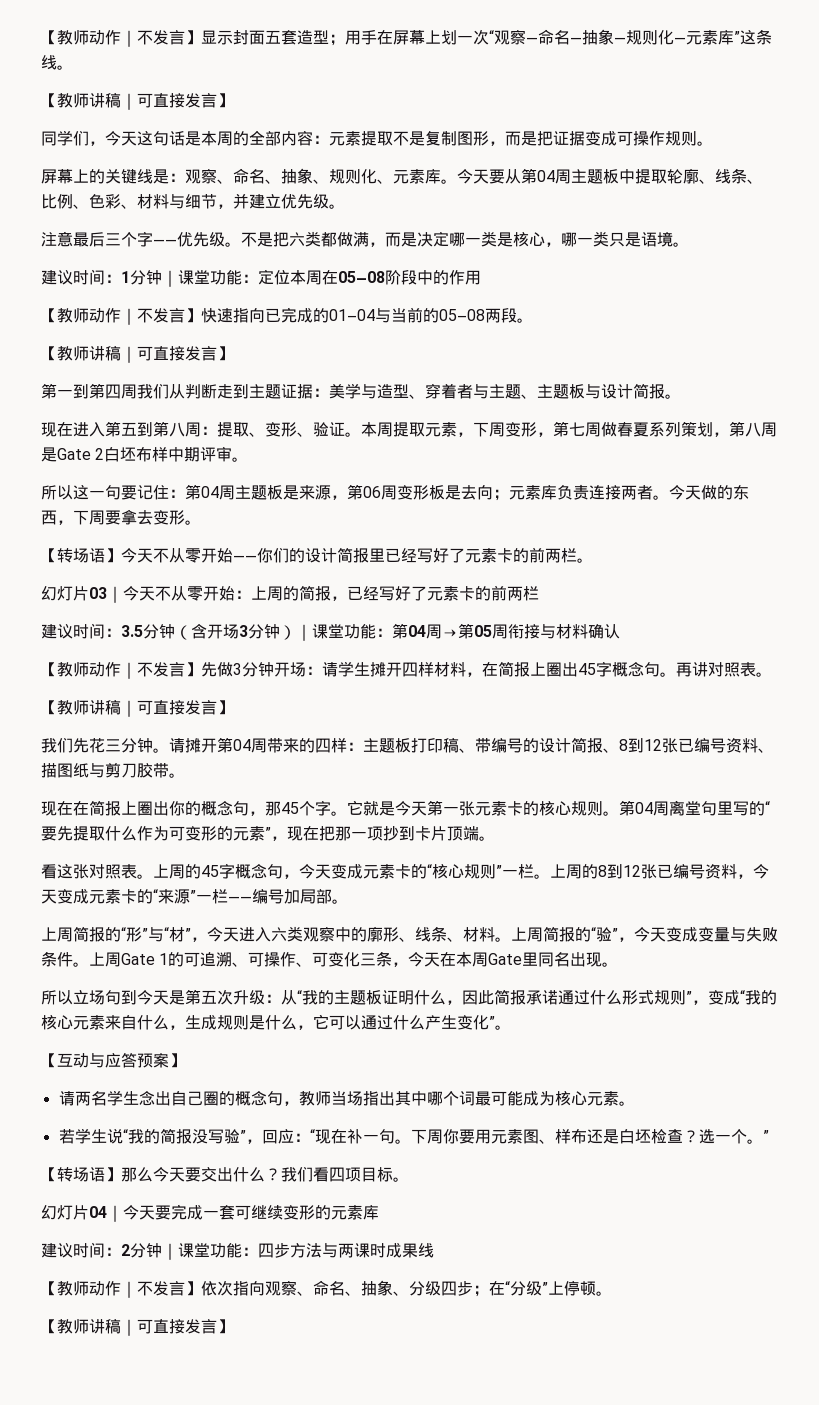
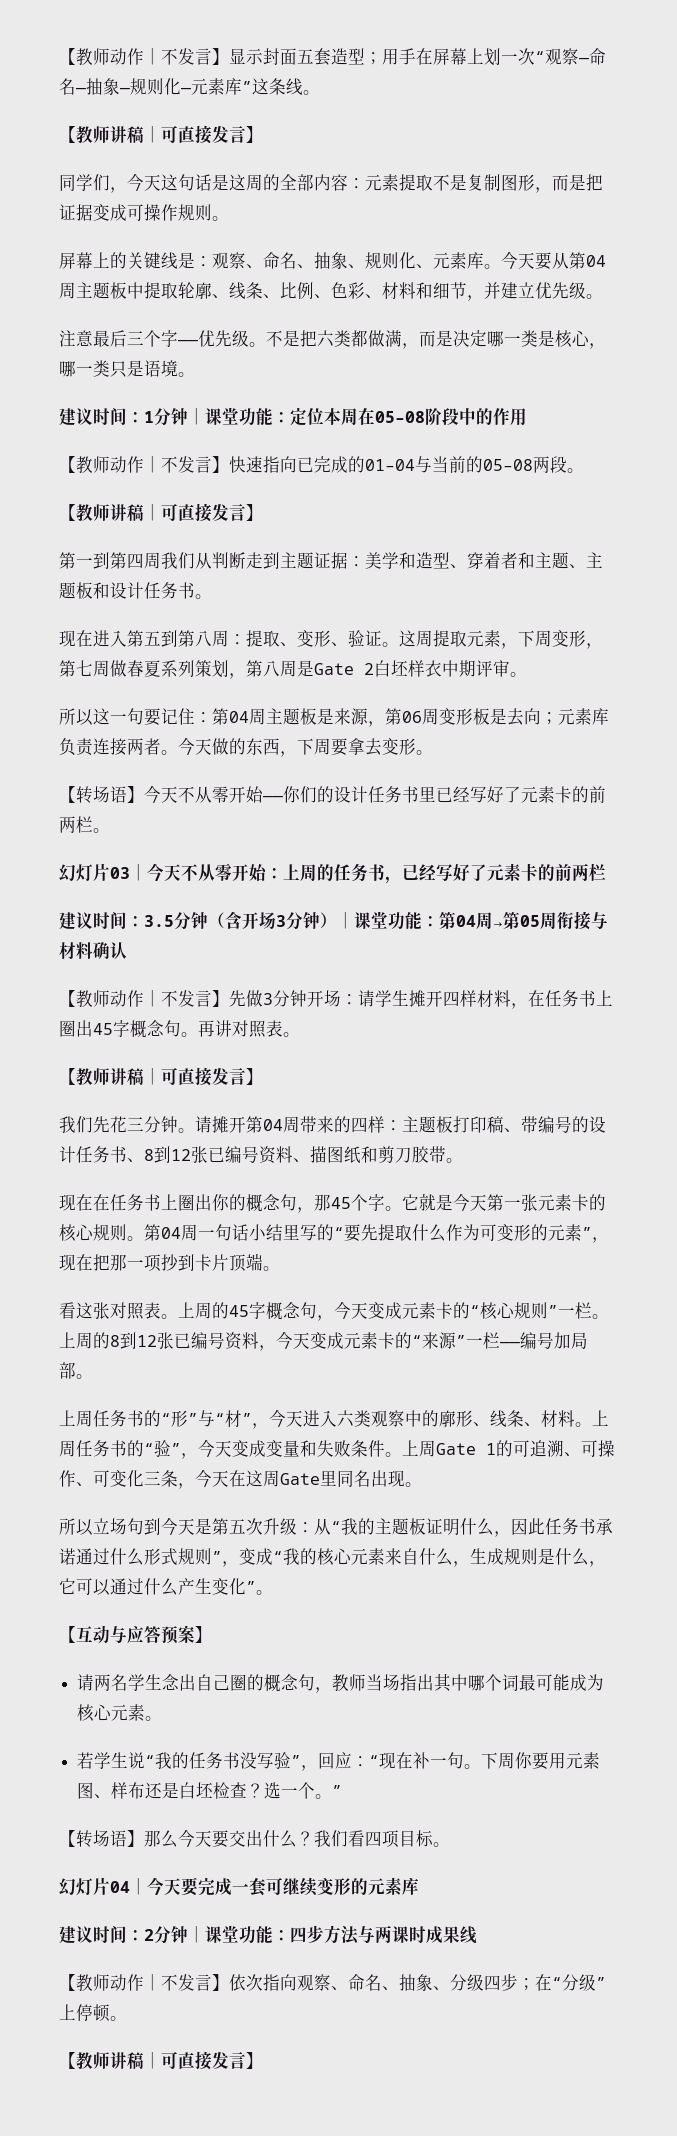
- 同学们，今天这句话是本周的全部内容：元素提取不是复制图形，而是把证据变成可操作规则。
+ 同学们，今天这句话是这周的全部内容：元素提取不是复制图形，而是把证据变成可操作规则。
- 今天要从第04周主题板中提取轮廓、线条、比例、色彩、材料与细节，并建立优先级。
+ 今天要从第04周主题板中提取轮廓、线条、比例、色彩、材料和细节，并建立优先级。
- 第一到第四周我们从判断走到主题证据：美学与造型、穿着者与主题、主题板与设计简报。
+ 第一到第四周我们从判断走到主题证据：美学和造型、穿着者和主题、主题板和设计任务书。
- 本周提取元素，下周变形，第七周做春夏系列策划，第八周是Gate 2白坯布样中期评审。
+ 这周提取元素，下周变形，第七周做春夏系列策划，第八周是Gate 2白坯样衣中期评审。
- 【转场语】今天不从零开始——你们的设计简报里已经写好了元素卡的前两栏。
+ 【转场语】今天不从零开始——你们的设计任务书里已经写好了元素卡的前两栏。
- 幻灯片03｜今天不从零开始：上周的简报，已经写好了元素卡的前两栏
+ 幻灯片03｜今天不从零开始：上周的任务书，已经写好了元素卡的前两栏
- 【教师动作｜不发言】先做3分钟开场：请学生摊开四样材料，在简报上圈出45字概念句。
+ 【教师动作｜不发言】先做3分钟开场：请学生摊开四样材料，在任务书上圈出45字概念句。
- 请摊开第04周带来的四样：主题板打印稿、带编号的设计简报、8到12张已编号资料、描图纸与剪刀胶带。
+ 请摊开第04周带来的四样：主题板打印稿、带编号的设计任务书、8到12张已编号资料、描图纸和剪刀胶带。
- 现在在简报上圈出你的概念句，那45个字。
+ 现在在任务书上圈出你的概念句，那45个字。
- 第04周离堂句里写的“要先提取什么作为可变形的元素”，现在把那一项抄到卡片顶端。
+ 第04周一句话小结里写的“要先提取什么作为可变形的元素”，现在把那一项抄到卡片顶端。
- 上周简报的“形”与“材”，今天进入六类观察中的廓形、线条、材料。
+ 上周任务书的“形”与“材”，今天进入六类观察中的廓形、线条、材料。
- 上周简报的“验”，今天变成变量与失败条件。
+ 上周任务书的“验”，今天变成变量和失败条件。
- 上周Gate 1的可追溯、可操作、可变化三条，今天在本周Gate里同名出现。
+ 上周Gate 1的可追溯、可操作、可变化三条，今天在这周Gate里同名出现。
- 所以立场句到今天是第五次升级：从“我的主题板证明什么，因此简报承诺通过什么形式规则”，变成“我的核心元素来自什么，生成规则是什么，它可以通过什么产生变化”。
+ 所以立场句到今天是第五次升级：从“我的主题板证明什么，因此任务书承诺通过什么形式规则”，变成“我的核心元素来自什么，生成规则是什么，它可以通过什么产生变化”。
- 若学生说“我的简报没写验”，回应：“现在补一句。
+ 若学生说“我的任务书没写验”，回应：“现在补一句。

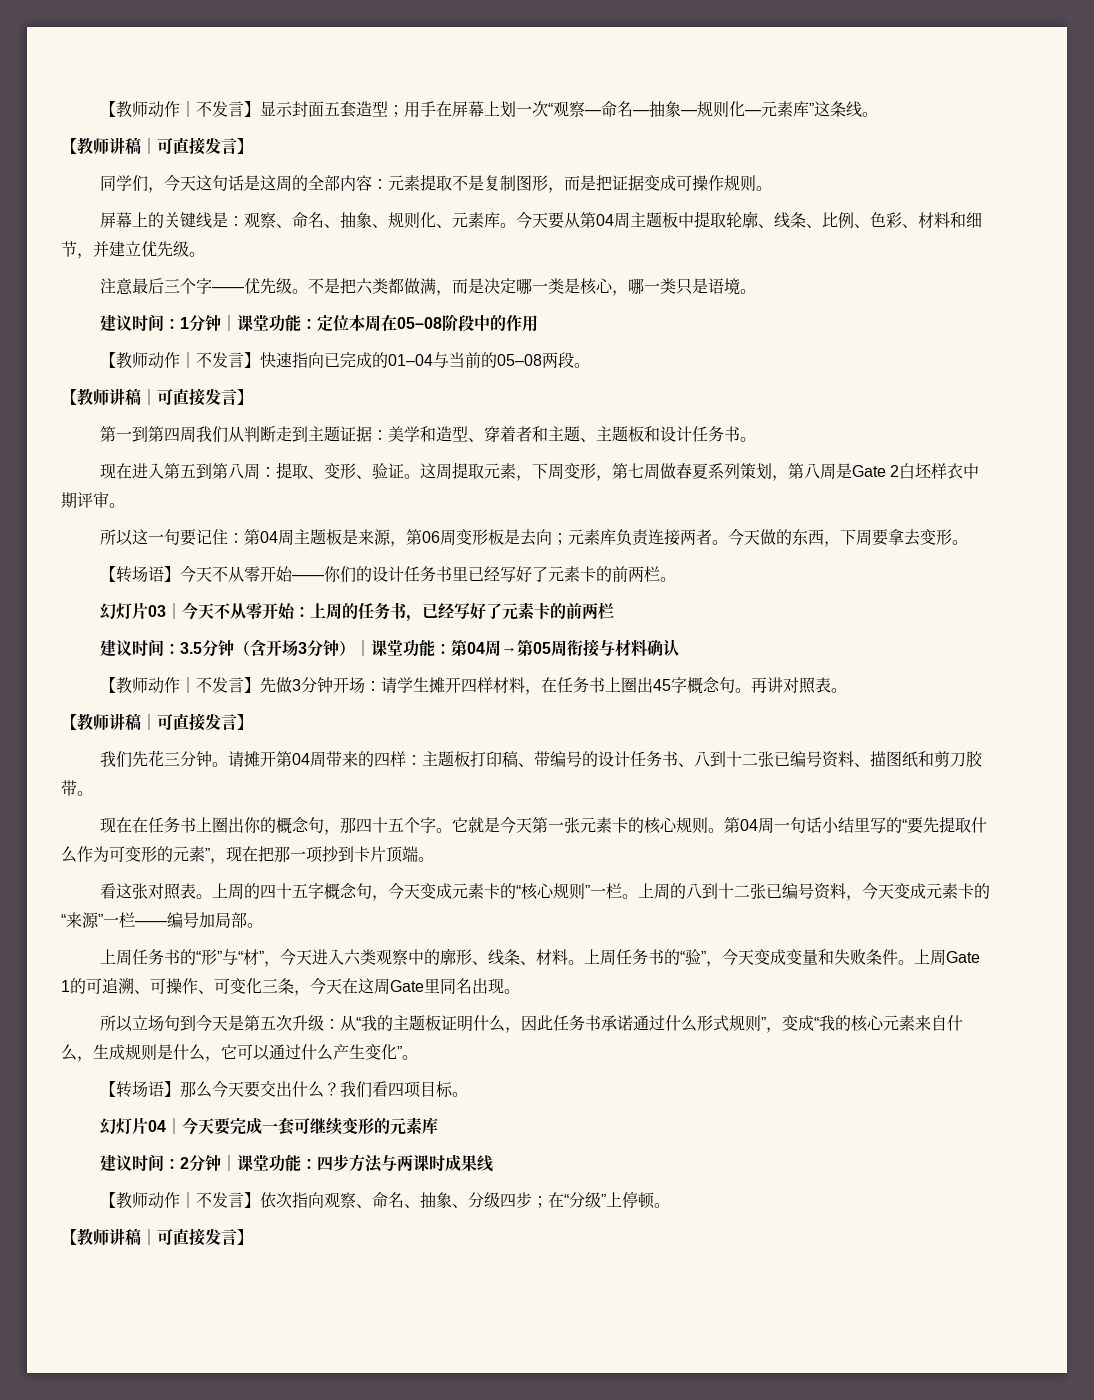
- 请摊开第04周带来的四样：主题板打印稿、带编号的设计任务书、8到12张已编号资料、描图纸和剪刀胶带。
+ 请摊开第04周带来的四样：主题板打印稿、带编号的设计任务书、八到十二张已编号资料、描图纸和剪刀胶带。
- 现在在任务书上圈出你的概念句，那45个字。
+ 现在在任务书上圈出你的概念句，那四十五个字。
- 上周的45字概念句，今天变成元素卡的“核心规则”一栏。
+ 上周的四十五字概念句，今天变成元素卡的“核心规则”一栏。
- 上周的8到12张已编号资料，今天变成元素卡的“来源”一栏——编号加局部。
+ 上周的八到十二张已编号资料，今天变成元素卡的“来源”一栏——编号加局部。
- 【互动与应答预案】
- 请两名学生念出自己圈的概念句，教师当场指出其中哪个词最可能成为核心元素。
- 若学生说“我的任务书没写验”，回应：“现在补一句。下周你要用元素图、样布还是白坯检查？选一个。”

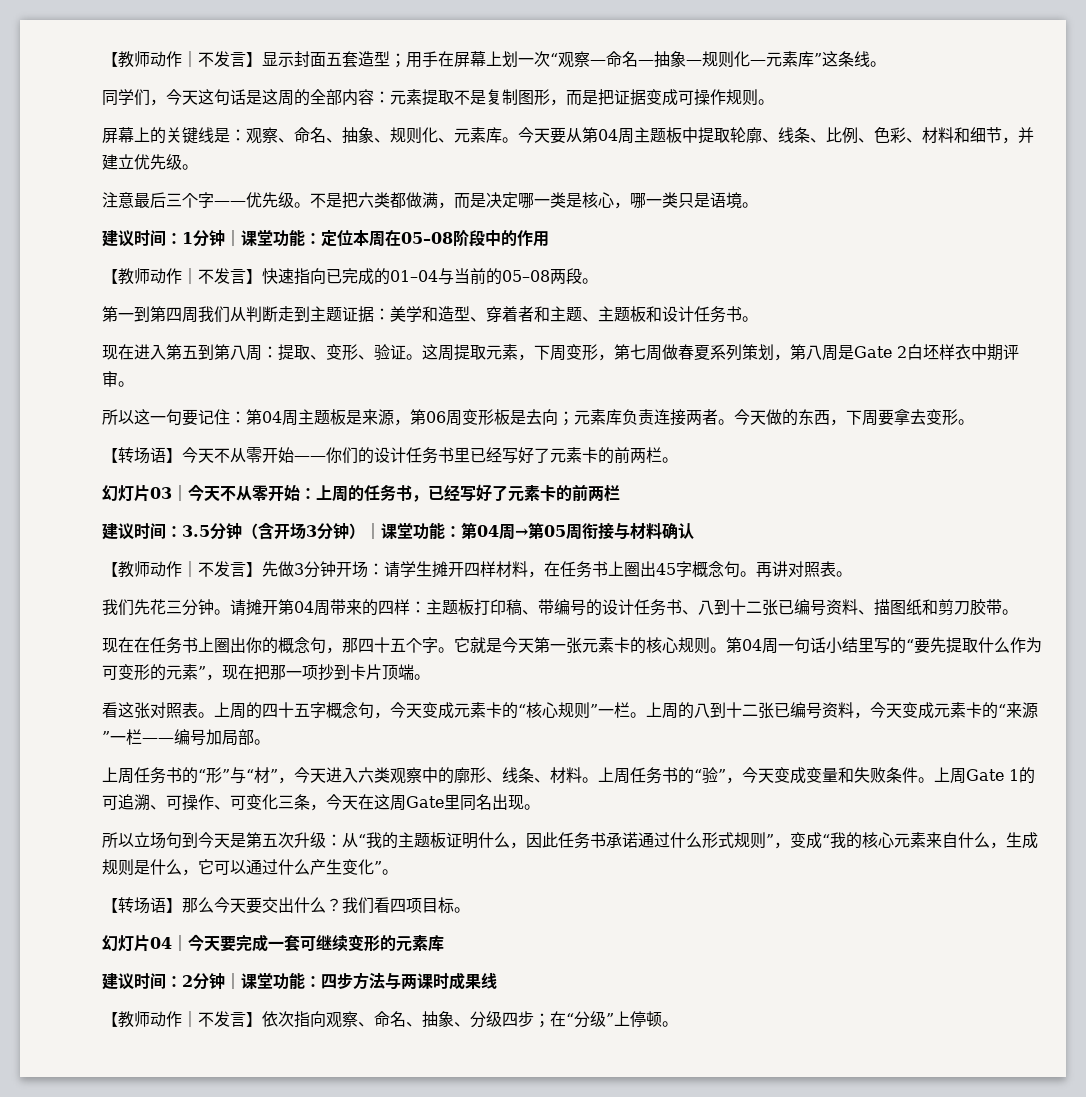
  【教师动作｜不发言】显示封面五套造型；用手在屏幕上划一次“观察—命名—抽象—规则化—元素库”这条线。
- 【教师讲稿｜可直接发言】
  【教师动作｜不发言】快速指向已完成的01–04与当前的05–08两段。
- 【教师讲稿｜可直接发言】
  再讲对照表。
- 【教师讲稿｜可直接发言】
  【教师动作｜不发言】依次指向观察、命名、抽象、分级四步；在“分级”上停顿。
- 【教师讲稿｜可直接发言】

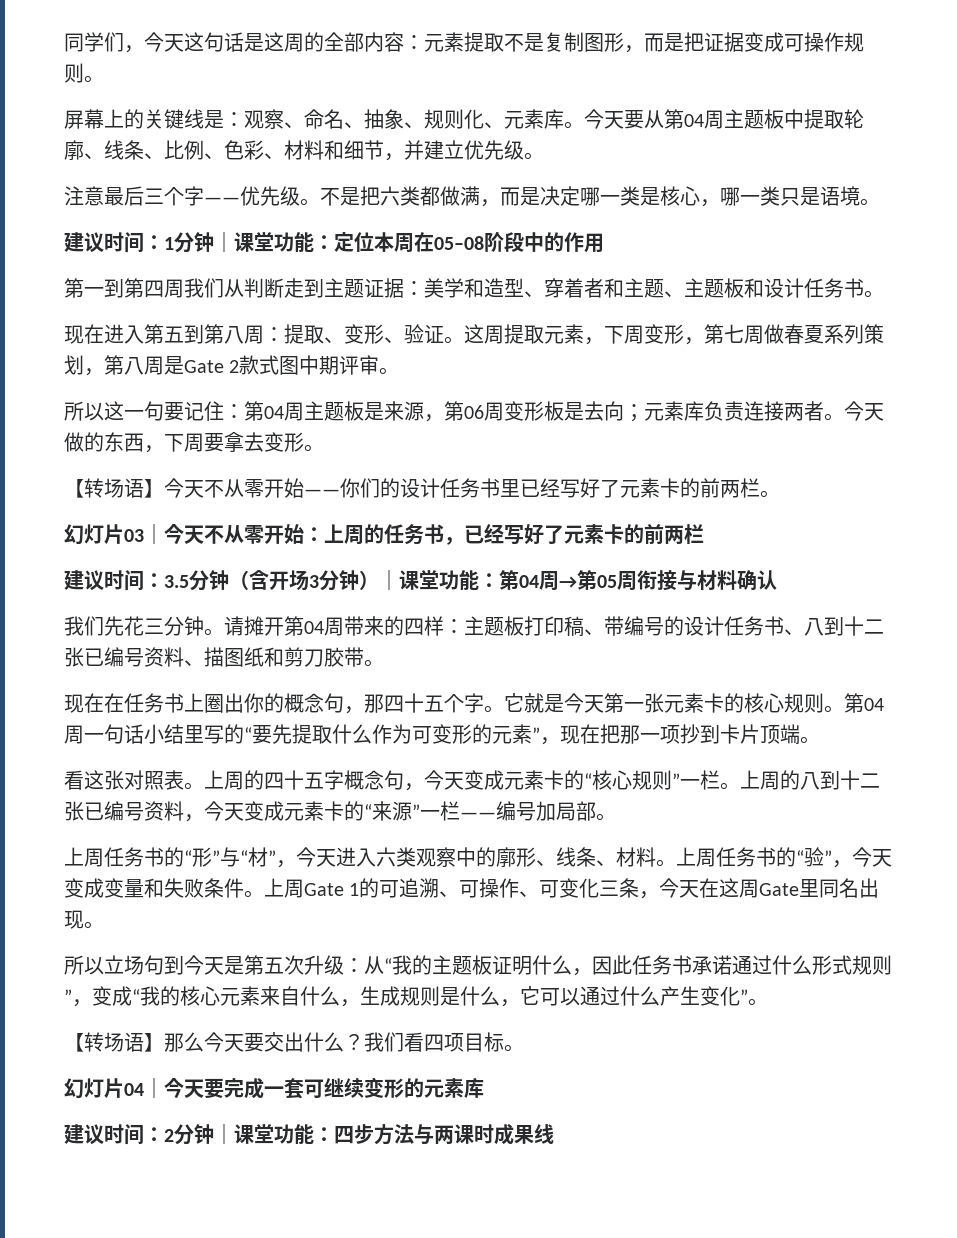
- 【教师动作｜不发言】显示封面五套造型；用手在屏幕上划一次“观察—命名—抽象—规则化—元素库”这条线。
- 【教师动作｜不发言】快速指向已完成的01–04与当前的05–08两段。
- 这周提取元素，下周变形，第七周做春夏系列策划，第八周是Gate 2白坯样衣中期评审。
+ 这周提取元素，下周变形，第七周做春夏系列策划，第八周是Gate 2款式图中期评审。
- 【教师动作｜不发言】先做3分钟开场：请学生摊开四样材料，在任务书上圈出45字概念句。再讲对照表。
- 【教师动作｜不发言】依次指向观察、命名、抽象、分级四步；在“分级”上停顿。

